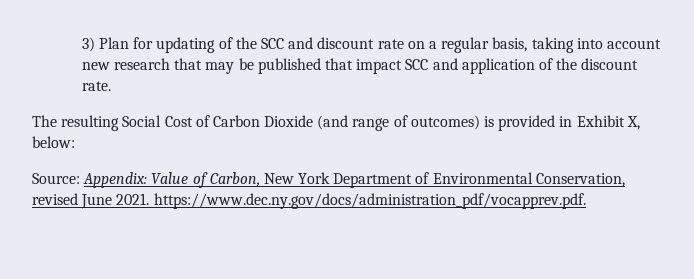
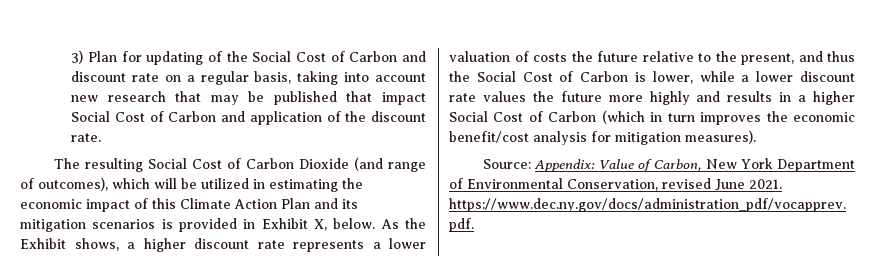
- 3) Plan for updating of the SCC and discount rate on a regular basis, taking into account new research that may be published that impact SCC and application of the discount rate.
+ 3) Plan for updating of the Social Cost of Carbon and discount rate on a regular basis, taking into account new research that may be published that impact Social Cost of Carbon and application of the discount rate.
- The resulting Social Cost of Carbon Dioxide (and range of outcomes) is provided in Exhibit X, below:
+ The resulting Social Cost of Carbon Dioxide (and range of outcomes), which will be utilized in estimating the economic impact of this Climate Action Plan and its mitigation scenarios is provided in Exhibit X, below. As the Exhibit shows, a higher discount rate represents a lower valuation of costs the future relative to the present, and thus the Social Cost of Carbon is lower, while a lower discount rate values the future more highly and results in a higher Social Cost of Carbon (which in turn improves the economic benefit/cost analysis for mitigation measures).

